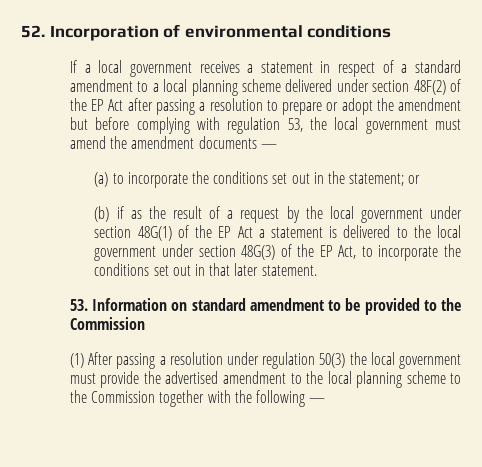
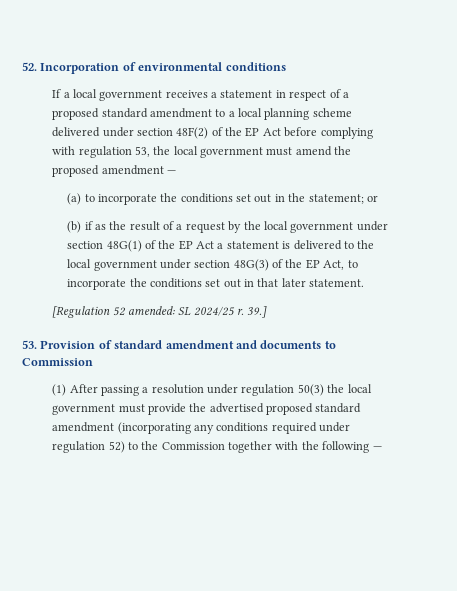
- If a local government receives a statement in respect of a standard amendment to a local planning scheme delivered under section 48F(2) of the EP Act after passing a resolution to prepare or adopt the amendment but before complying with regulation 53, the local government must amend the amendment documents —
+ If a local government receives a statement in respect of a proposed standard amendment to a local planning scheme delivered under section 48F(2) of the EP Act before complying with regulation 53, the local government must amend the proposed amendment —
- 53. Information on standard amendment to be provided to the Commission
+ [Regulation 52 amended: SL 2024/25 r. 39.]
+ 53. Provision of standard amendment and documents to Commission
- (1) After passing a resolution under regulation 50(3) the local government must provide the advertised amendment to the local planning scheme to the Commission together with the following —
+ (1) After passing a resolution under regulation 50(3) the local government must provide the advertised proposed standard amendment (incorporating any conditions required under regulation 52) to the Commission together with the following —

